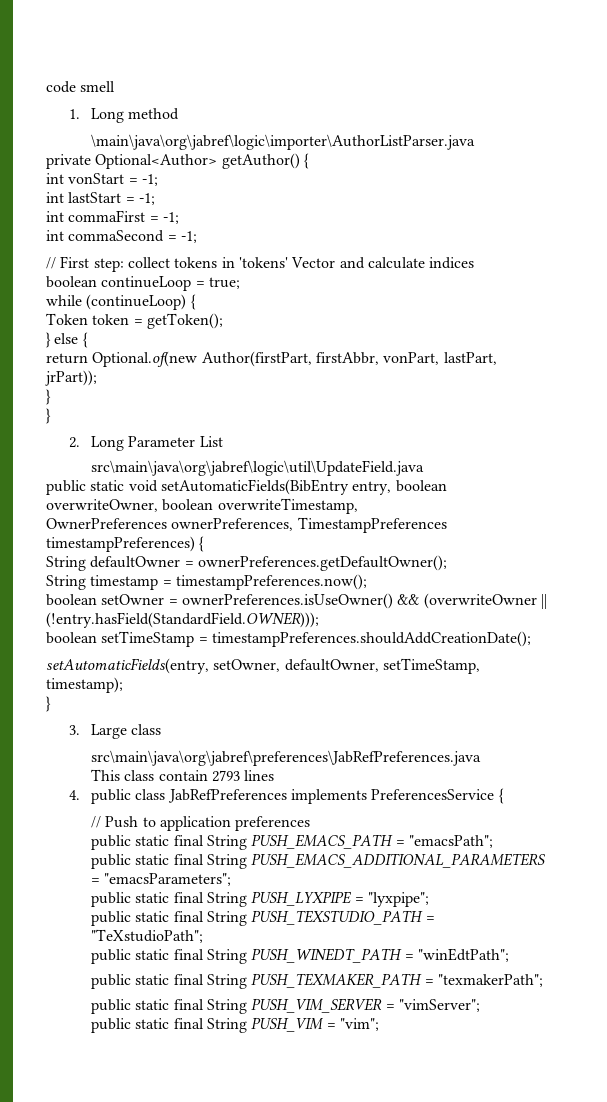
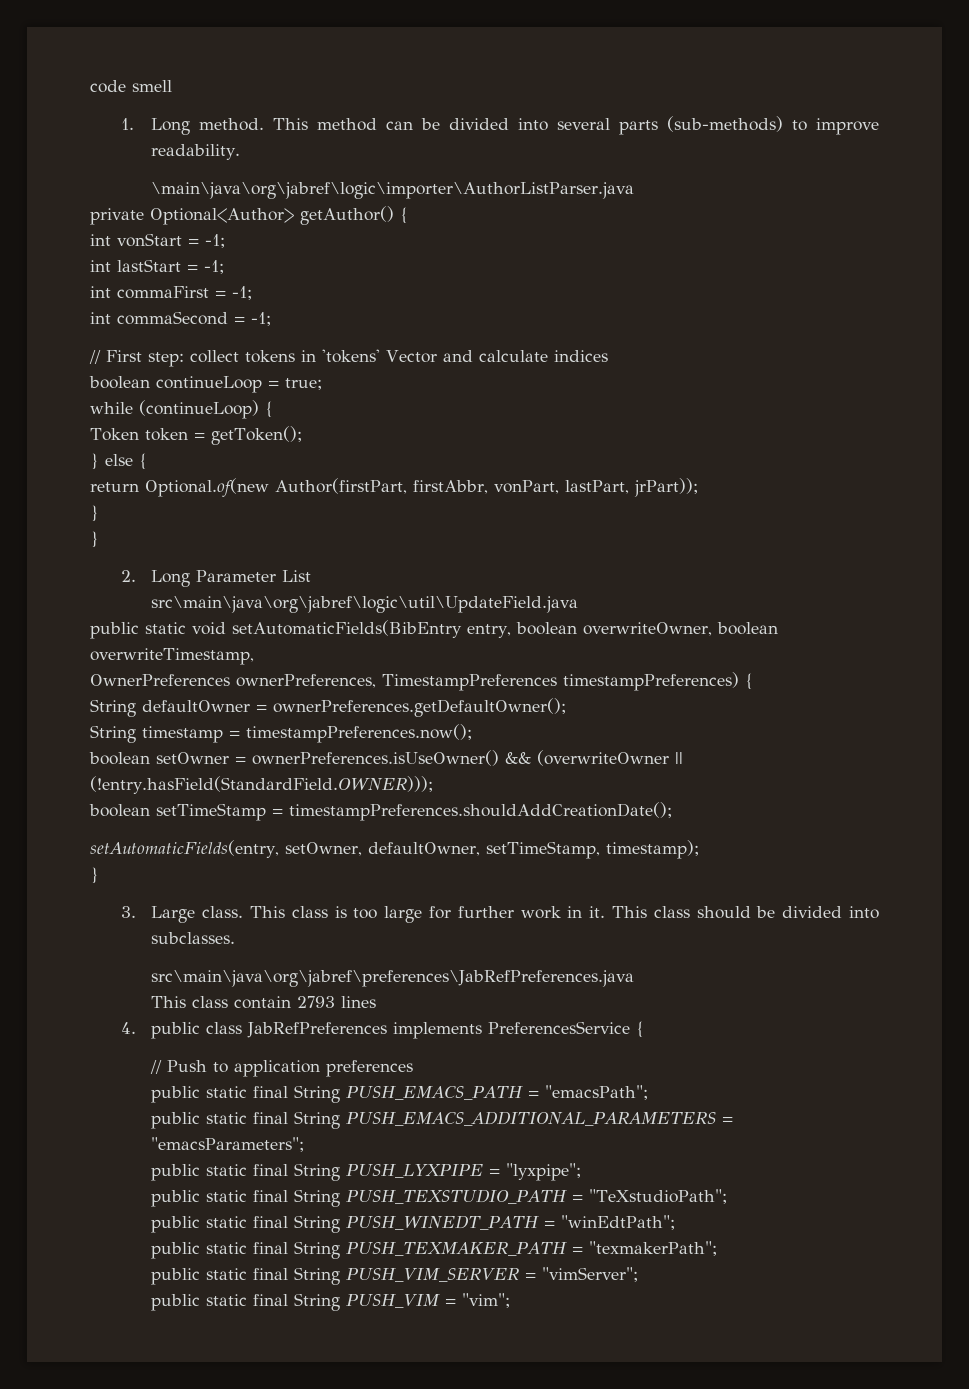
- 1. Long method
+ 1. Long method. This method can be divided into several parts (sub-methods) to improve readability.
- 3. Large class
+ 3. Large class. This class is too large for further work in it. This class should be divided into subclasses.

